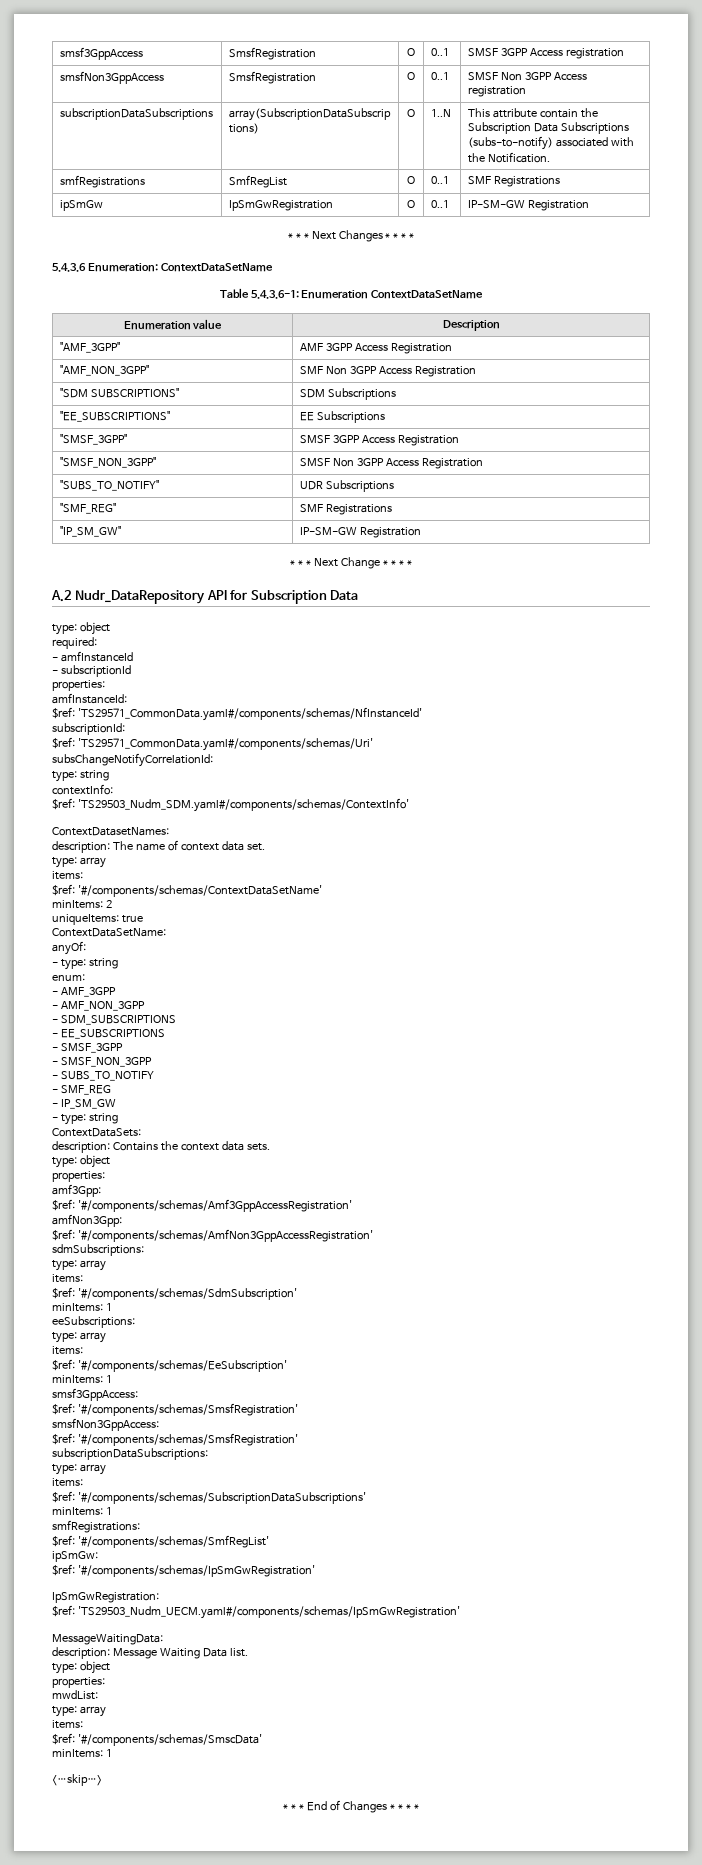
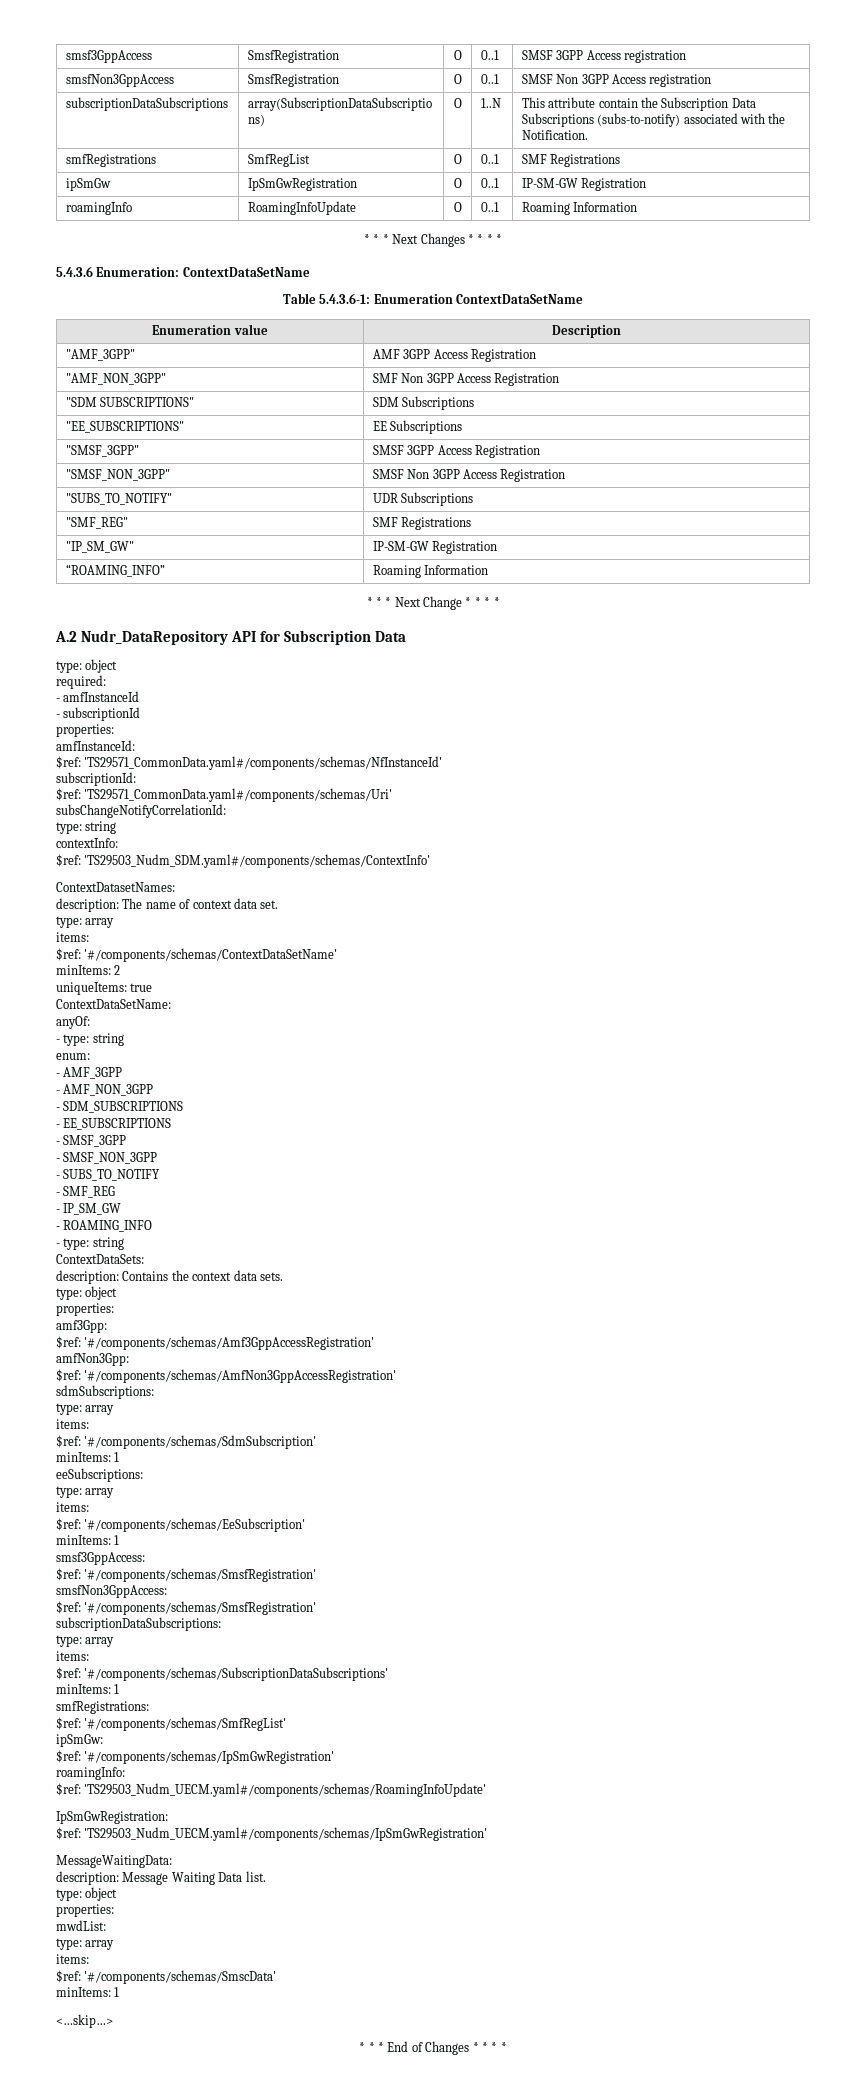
+ roamingInfo | RoamingInfoUpdate | O | 0..1 | Roaming Information
+ “ROAMING_INFO” | Roaming Information
+ - ROAMING_INFO
+ roamingInfo:
+ $ref: 'TS29503_Nudm_UECM.yaml#/components/schemas/RoamingInfoUpdate'

